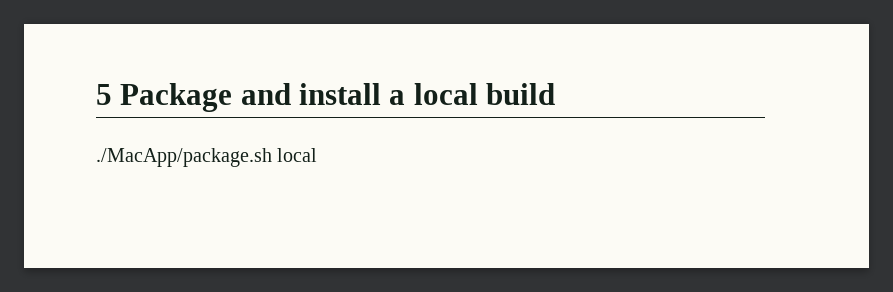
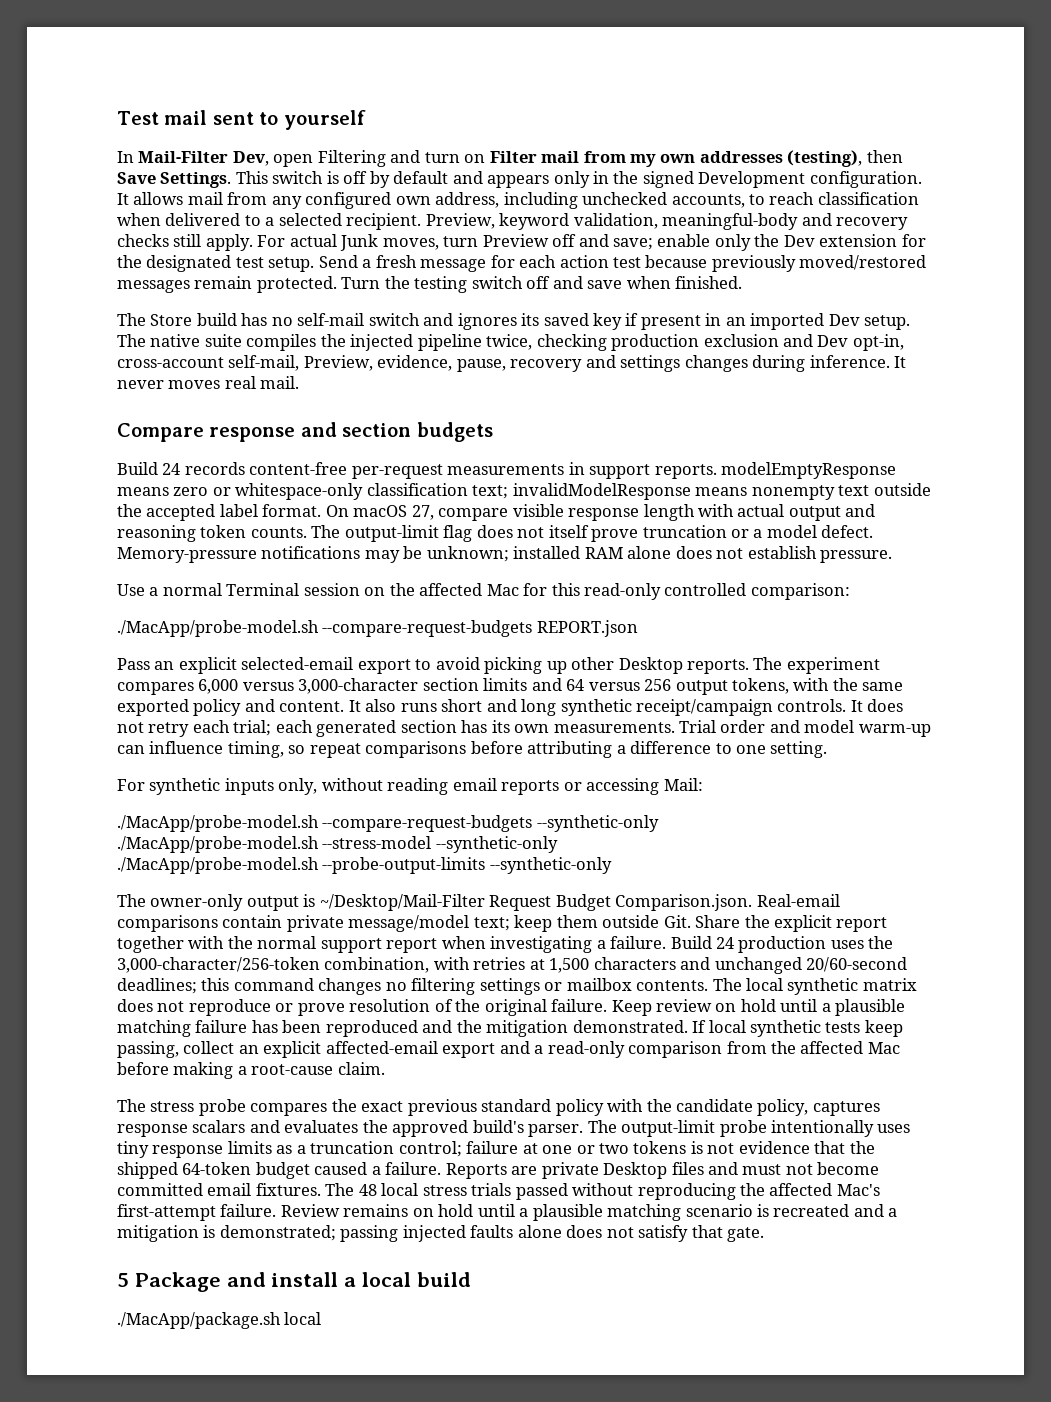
+ Test mail sent to yourself
+ In Mail-Filter Dev, open Filtering and turn on Filter mail from my own addresses (testing), then Save Settings. This switch is off by default and appears only in the signed Development configuration. It allows mail from any configured own address, including unchecked accounts, to reach classification when delivered to a selected recipient. Preview, keyword validation, meaningful-body and recovery checks still apply. For actual Junk moves, turn Preview off and save; enable only the Dev extension for the designated test setup. Send a fresh message for each action test because previously moved/restored messages remain protected. Turn the testing switch off and save when finished.
+ The Store build has no self-mail switch and ignores its saved key if present in an imported Dev setup. The native suite compiles the injected pipeline twice, checking production exclusion and Dev opt-in, cross-account self-mail, Preview, evidence, pause, recovery and settings changes during inference. It never moves real mail.
+ Compare response and section budgets
+ Build 24 records content-free per-request measurements in support reports. modelEmptyResponse means zero or whitespace-only classification text; invalidModelResponse means nonempty text outside the accepted label format. On macOS 27, compare visible response length with actual output and reasoning token counts. The output-limit flag does not itself prove truncation or a model defect. Memory-pressure notifications may be unknown; installed RAM alone does not establish pressure.
+ Use a normal Terminal session on the affected Mac for this read-only controlled comparison:
+ ./MacApp/probe-model.sh --compare-request-budgets REPORT.json
+ Pass an explicit selected-email export to avoid picking up other Desktop reports. The experiment compares 6,000 versus 3,000-character section limits and 64 versus 256 output tokens, with the same exported policy and content. It also runs short and long synthetic receipt/campaign controls. It does not retry each trial; each generated section has its own measurements. Trial order and model warm-up can influence timing, so repeat comparisons before attributing a difference to one setting.
+ For synthetic inputs only, without reading email reports or accessing Mail:
+ ./MacApp/probe-model.sh --compare-request-budgets --synthetic-only
+ ./MacApp/probe-model.sh --stress-model --synthetic-only
+ ./MacApp/probe-model.sh --probe-output-limits --synthetic-only
+ The owner-only output is ~/Desktop/Mail-Filter Request Budget Comparison.json. Real-email comparisons contain private message/model text; keep them outside Git. Share the explicit report together with the normal support report when investigating a failure. Build 24 production uses the 3,000-character/256-token combination, with retries at 1,500 characters and unchanged 20/60-second deadlines; this command changes no filtering settings or mailbox contents. The local synthetic matrix does not reproduce or prove resolution of the original failure. Keep review on hold until a plausible matching failure has been reproduced and the mitigation demonstrated. If local synthetic tests keep passing, collect an explicit affected-email export and a read-only comparison from the affected Mac before making a root-cause claim.
+ The stress probe compares the exact previous standard policy with the candidate policy, captures response scalars and evaluates the approved build's parser. The output-limit probe intentionally uses tiny response limits as a truncation control; failure at one or two tokens is not evidence that the shipped 64-token budget caused a failure. Reports are private Desktop files and must not become committed email fixtures. The 48 local stress trials passed without reproducing the affected Mac's first-attempt failure. Review remains on hold until a plausible matching scenario is recreated and a mitigation is demonstrated; passing injected faults alone does not satisfy that gate.

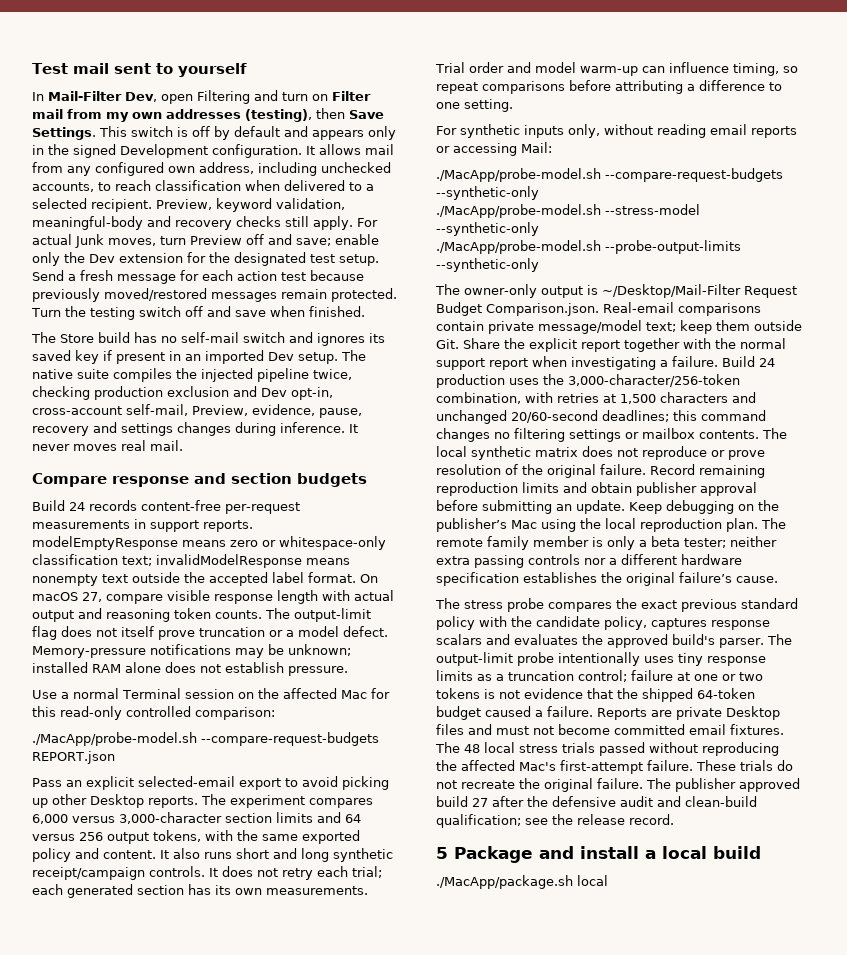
- Keep review on hold until a plausible matching failure has been reproduced and the mitigation demonstrated. If local synthetic tests keep passing, collect an explicit affected-email export and a read-only comparison from the affected Mac before making a root-cause claim.
+ Record remaining reproduction limits and obtain publisher approval before submitting an update. Keep debugging on the publisher’s Mac using the local reproduction plan. The remote family member is only a beta tester; neither extra passing controls nor a different hardware specification establishes the original failure’s cause.
- Review remains on hold until a plausible matching scenario is recreated and a mitigation is demonstrated; passing injected faults alone does not satisfy that gate.
+ These trials do not recreate the original failure. The publisher approved build 27 after the defensive audit and clean-build qualification; see the release record.

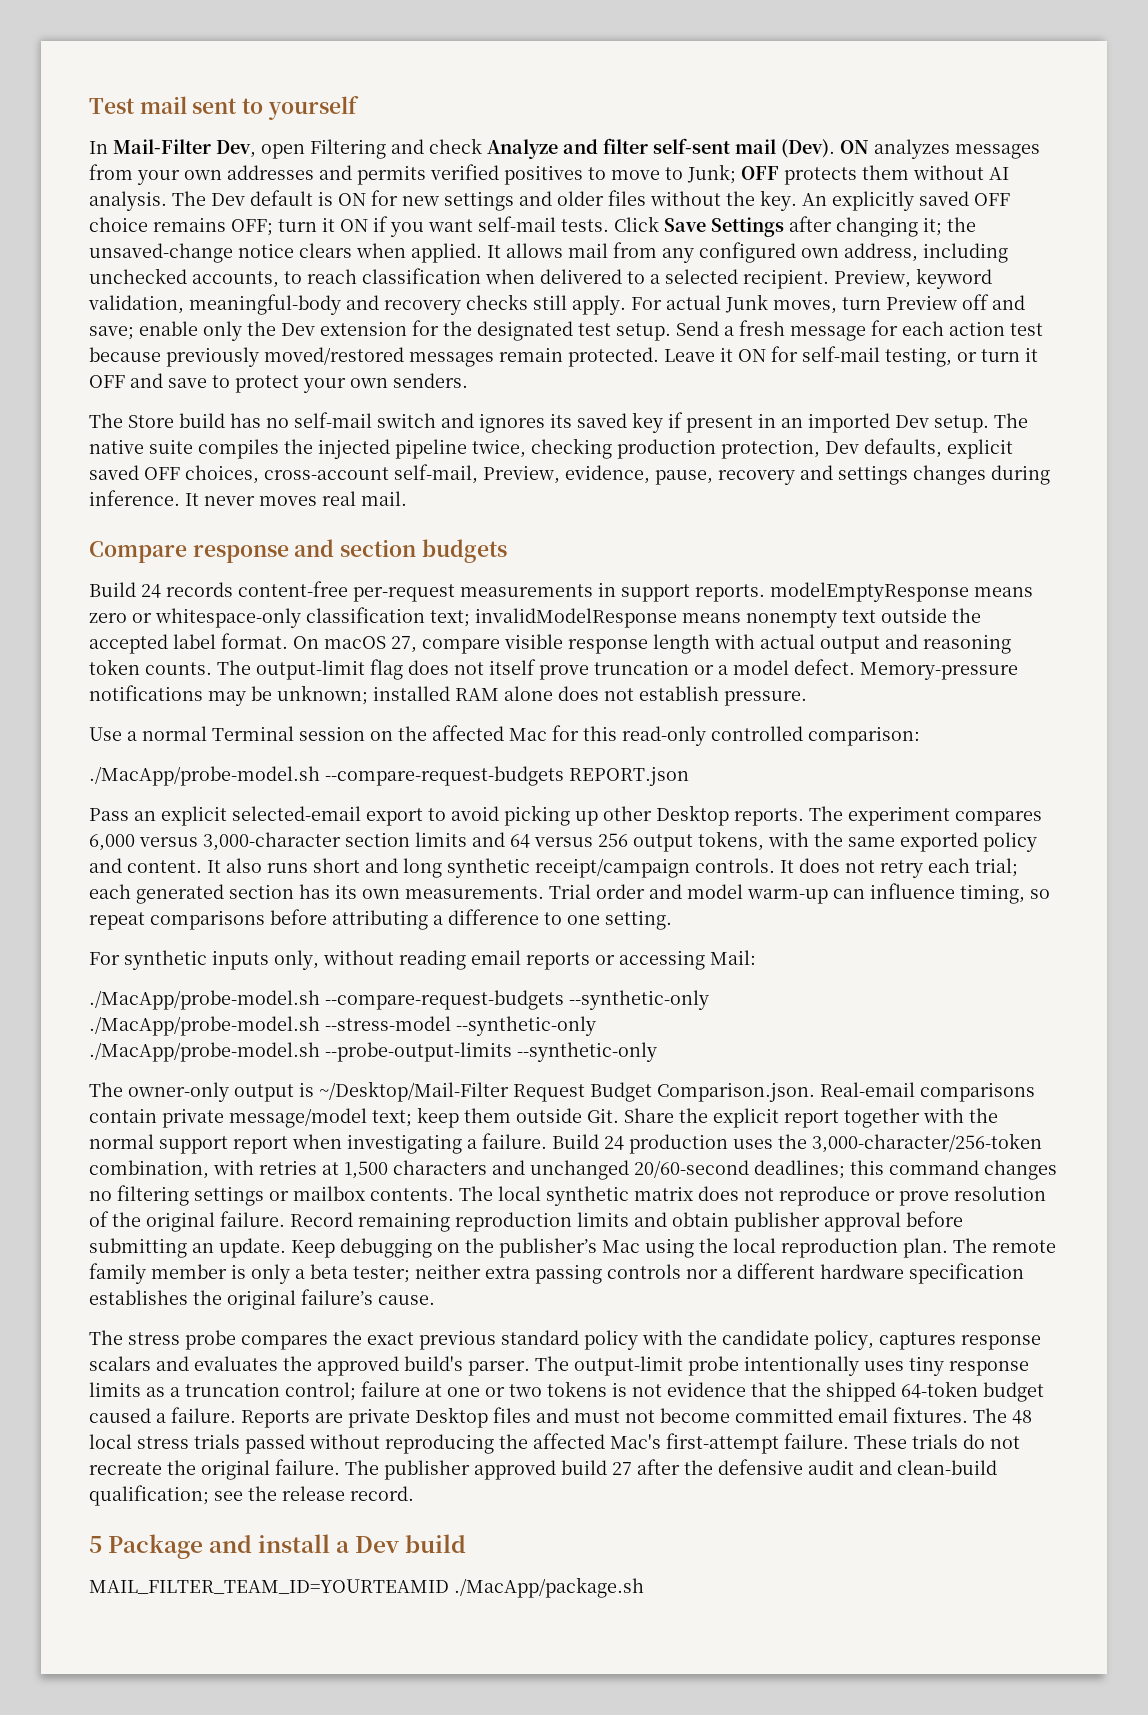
- In Mail-Filter Dev, open Filtering and turn on Filter mail from my own addresses (testing), then Save Settings. This switch is off by default and appears only in the signed Development configuration.
+ In Mail-Filter Dev, open Filtering and check Analyze and filter self-sent mail (Dev). ON analyzes messages from your own addresses and permits verified positives to move to Junk; OFF protects them without AI analysis. The Dev default is ON for new settings and older files without the key. An explicitly saved OFF choice remains OFF; turn it ON if you want self-mail tests. Click Save Settings after changing it; the unsaved-change notice clears when applied.
- Turn the testing switch off and save when finished.
+ Leave it ON for self-mail testing, or turn it OFF and save to protect your own senders.
- The native suite compiles the injected pipeline twice, checking production exclusion and Dev opt-in, cross-account self-mail, Preview, evidence, pause, recovery and settings changes during inference.
+ The native suite compiles the injected pipeline twice, checking production protection, Dev defaults, explicit saved OFF choices, cross-account self-mail, Preview, evidence, pause, recovery and settings changes during inference.
- 5 Package and install a local build
+ 5 Package and install a Dev build
- ./MacApp/package.sh local
+ MAIL_FILTER_TEAM_ID=YOURTEAMID ./MacApp/package.sh

